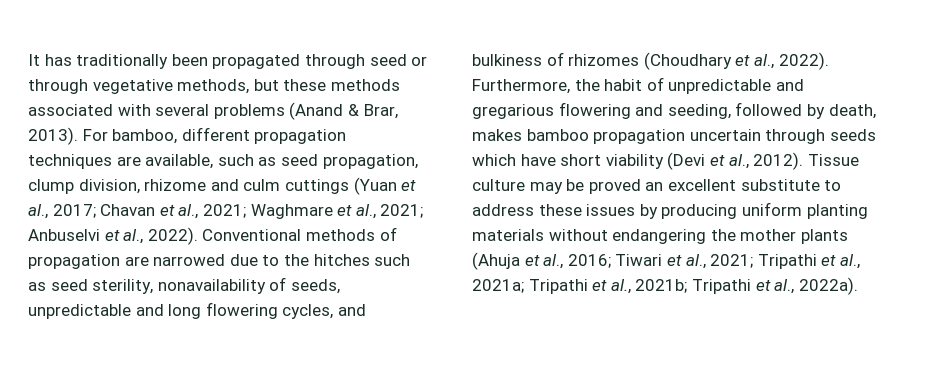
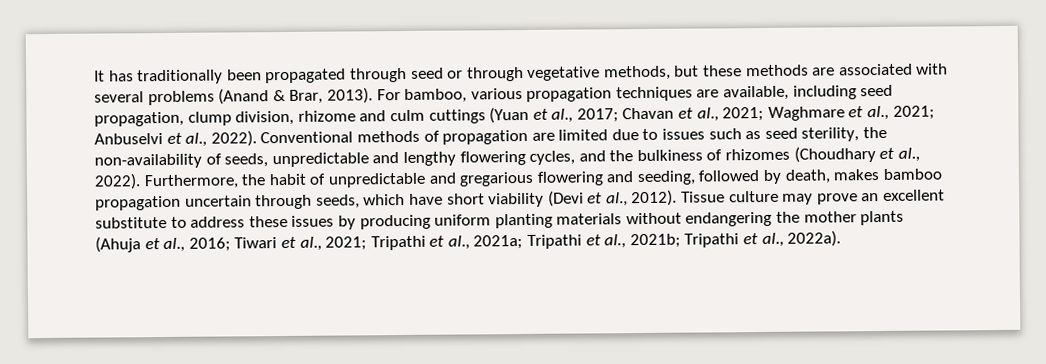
- It has traditionally been propagated through seed or through vegetative methods, but these methods associated with several problems (Anand & Brar, 2013).
+ It has traditionally been propagated through seed or through vegetative methods, but these methods are associated with several problems (Anand & Brar, 2013).
- For bamboo, different propagation techniques are available, such as seed propagation, clump division, rhizome and culm cuttings (Yuan et al., 2017; Chavan et al., 2021; Waghmare et al., 2021; Anbuselvi et al., 2022).
+ For bamboo, various propagation techniques are available, including seed propagation, clump division, rhizome and culm cuttings (Yuan et al., 2017; Chavan et al., 2021; Waghmare et al., 2021; Anbuselvi et al., 2022).
- Conventional methods of propagation are narrowed due to the hitches such as seed sterility, nonavailability of seeds, unpredictable and long flowering cycles, and bulkiness of rhizomes (Choudhary et al., 2022).
+ Conventional methods of propagation are limited due to issues such as seed sterility, the non-availability of seeds, unpredictable and lengthy flowering cycles, and the bulkiness of rhizomes (Choudhary et al., 2022).
- Furthermore, the habit of unpredictable and gregarious flowering and seeding, followed by death, makes bamboo propagation uncertain through seeds which have short viability (Devi et al., 2012).
+ Furthermore, the habit of unpredictable and gregarious flowering and seeding, followed by death, makes bamboo propagation uncertain through seeds, which have short viability (Devi et al., 2012).
- Tissue culture may be proved an excellent substitute to address these issues by producing uniform planting materials without endangering the mother plants (Ahuja et al., 2016; Tiwari et al., 2021; Tripathi et al., 2021a; Tripathi et al., 2021b; Tripathi et al., 2022a).
+ Tissue culture may prove an excellent substitute to address these issues by producing uniform planting materials without endangering the mother plants (Ahuja et al., 2016; Tiwari et al., 2021; Tripathi et al., 2021a; Tripathi et al., 2021b; Tripathi et al., 2022a).

